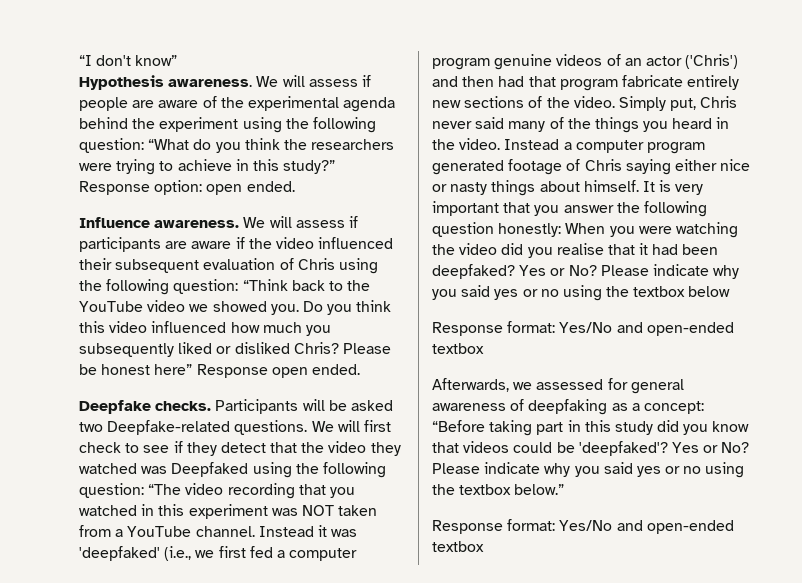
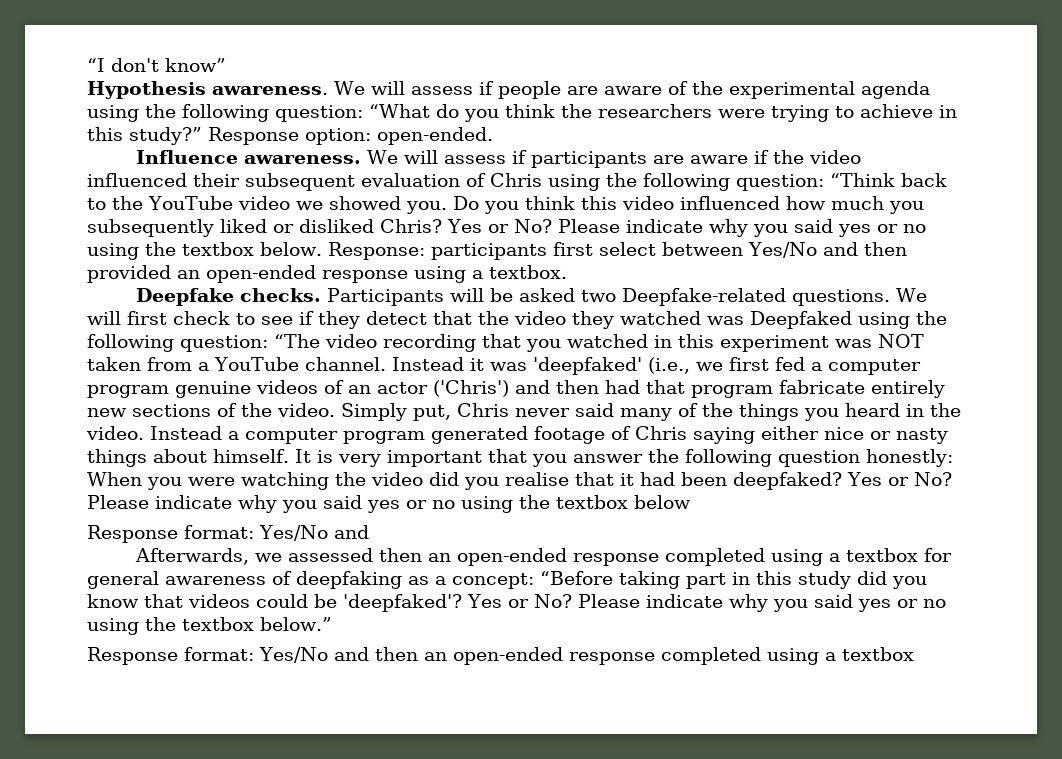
- We will assess if people are aware of the experimental agenda behind the experiment using the following question: “What do you think the researchers were trying to achieve in this study?”
+ We will assess if people are aware of the experimental agenda using the following question: “What do you think the researchers were trying to achieve in this study?”
- Response option: open ended.
+ Response option: open-ended.
- Please be honest here” Response open ended.
+ Yes or No? Please indicate why you said yes or no using the textbox below. Response: participants first select between Yes/No and then provided an open-ended response using a textbox.
  Please indicate why you said yes or no using the textbox below
- Response format: Yes/No and open-ended textbox
+ Response format: Yes/No and
- Afterwards, we assessed for general awareness of deepfaking as a concept: “Before taking part in this study did you know that videos could be 'deepfaked'?
+ Afterwards, we assessed then an open-ended response completed using a textbox for general awareness of deepfaking as a concept: “Before taking part in this study did you know that videos could be 'deepfaked'?
  Please indicate why you said yes or no using the textbox below.”
- Response format: Yes/No and open-ended textbox
+ Response format: Yes/No and then an open-ended response completed using a textbox

